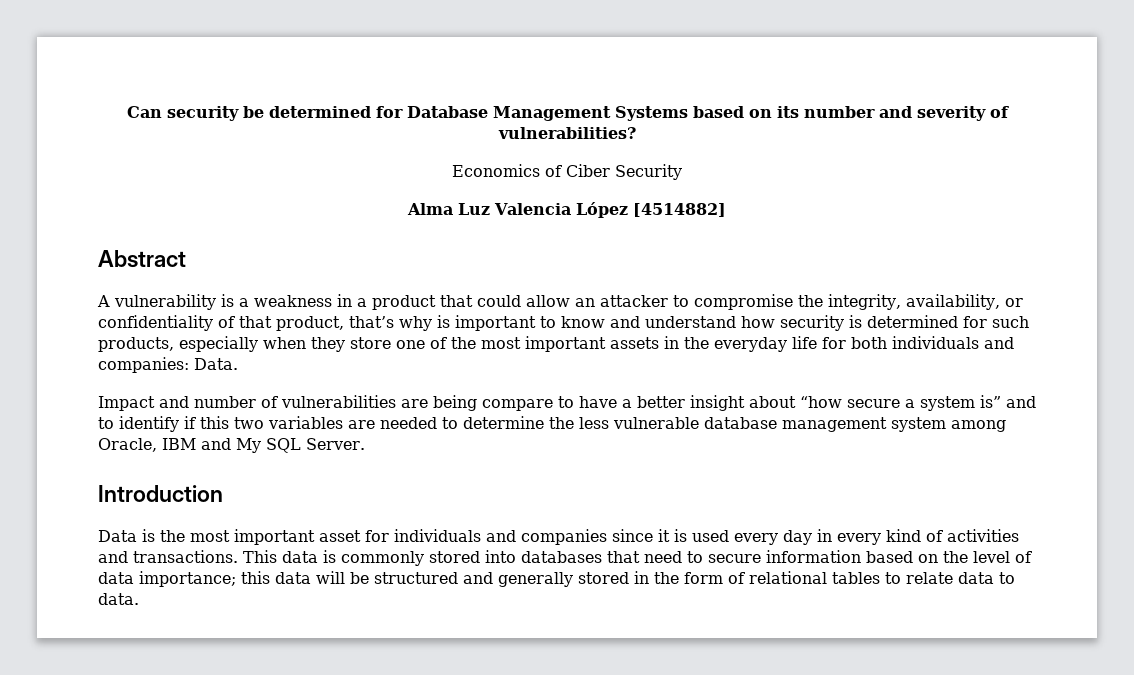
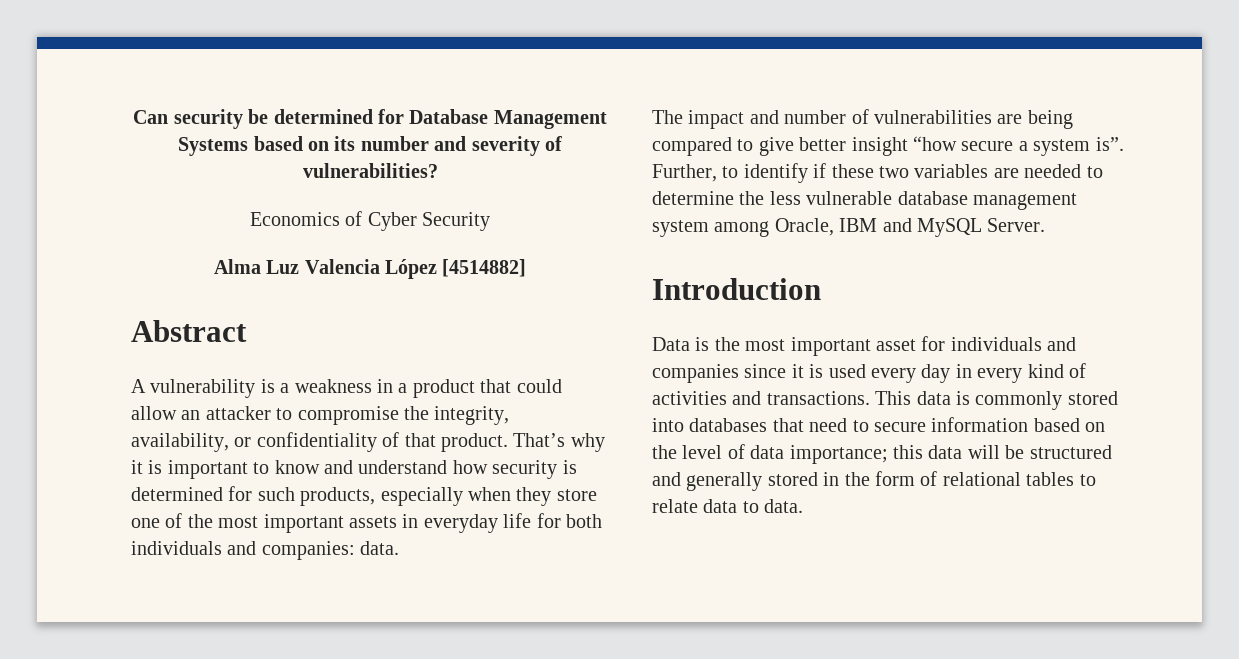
- Economics of Ciber Security
+ Economics of Cyber Security
- A vulnerability is a weakness in a product that could allow an attacker to compromise the integrity, availability, or confidentiality of that product, that’s why is important to know and understand how security is determined for such products, especially when they store one of the most important assets in the everyday life for both individuals and companies: Data.
- Impact and number of vulnerabilities are being compare to have a better insight about “how secure a system is” and to identify if this two variables are needed to determine the less vulnerable database management system among Oracle, IBM and My SQL Server.
+ A vulnerability is a weakness in a product that could allow an attacker to compromise the integrity, availability, or confidentiality of that product. That’s why it is important to know and understand how security is determined for such products, especially when they store one of the most important assets in everyday life for both individuals and companies: data.
+ The impact and number of vulnerabilities are being compared to give better insight “how secure a system is”. Further, to identify if these two variables are needed to determine the less vulnerable database management system among Oracle, IBM and MySQL Server.

